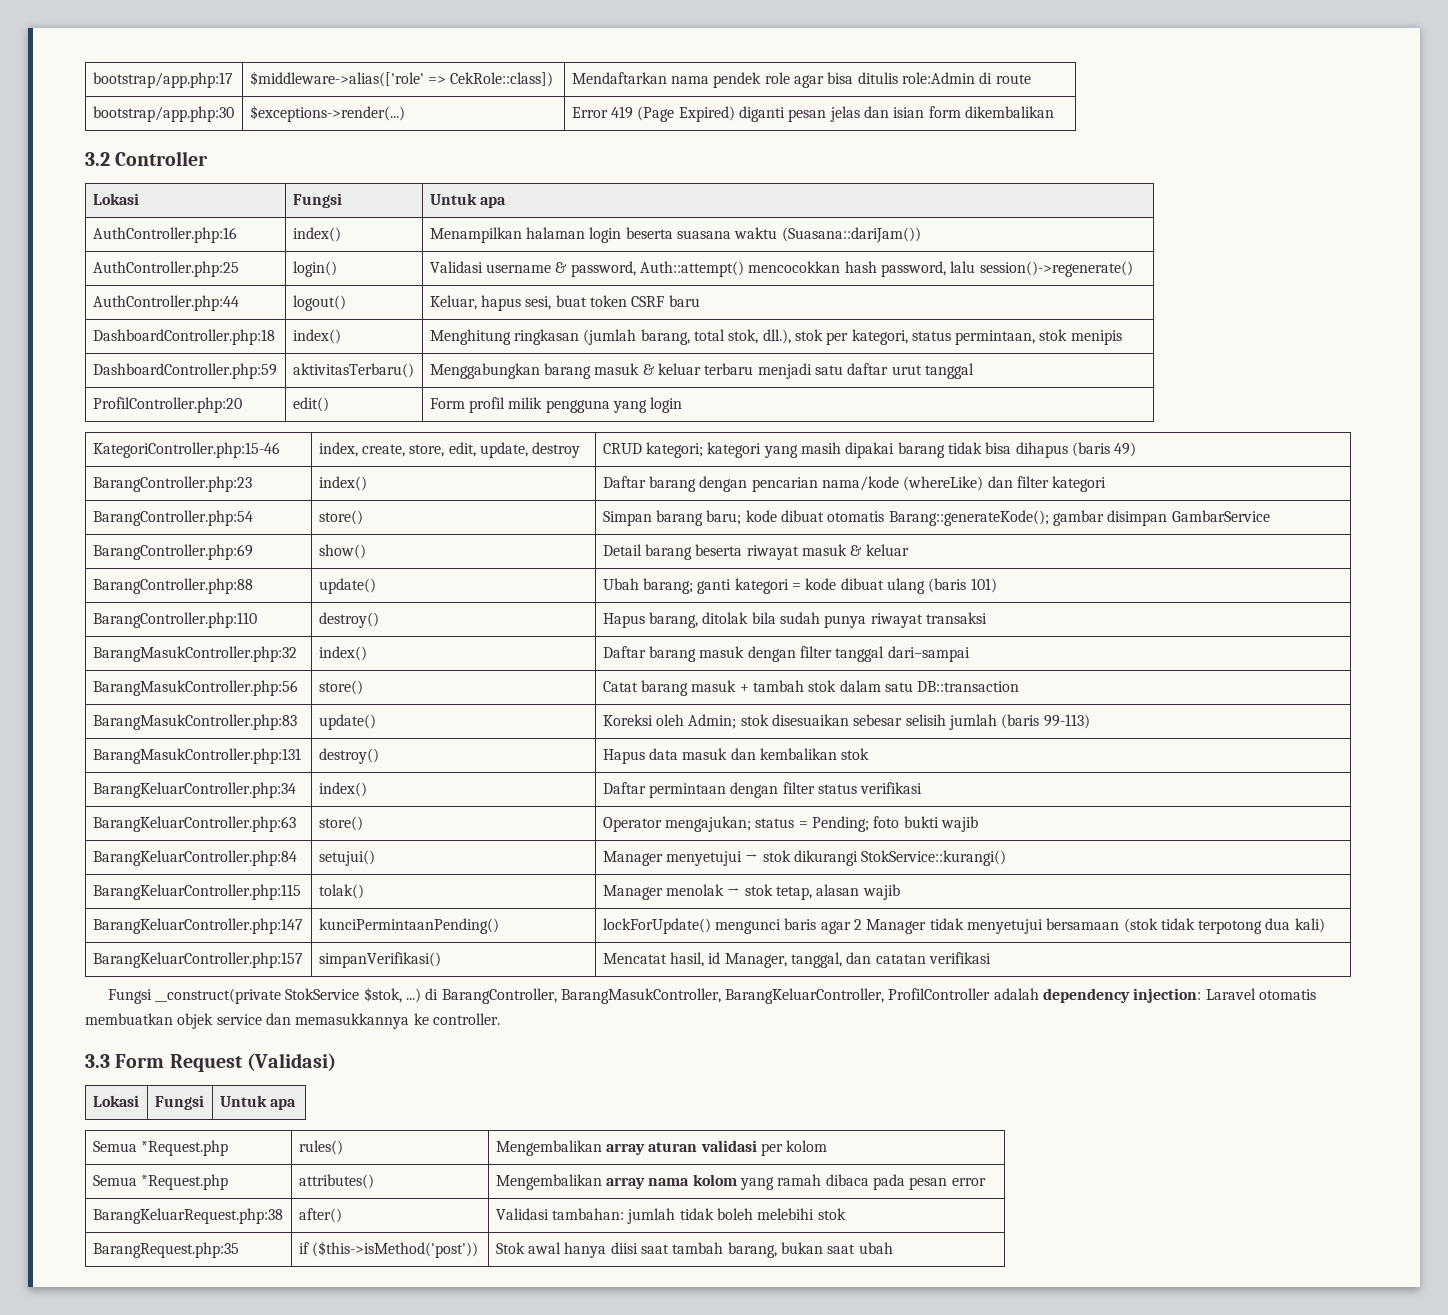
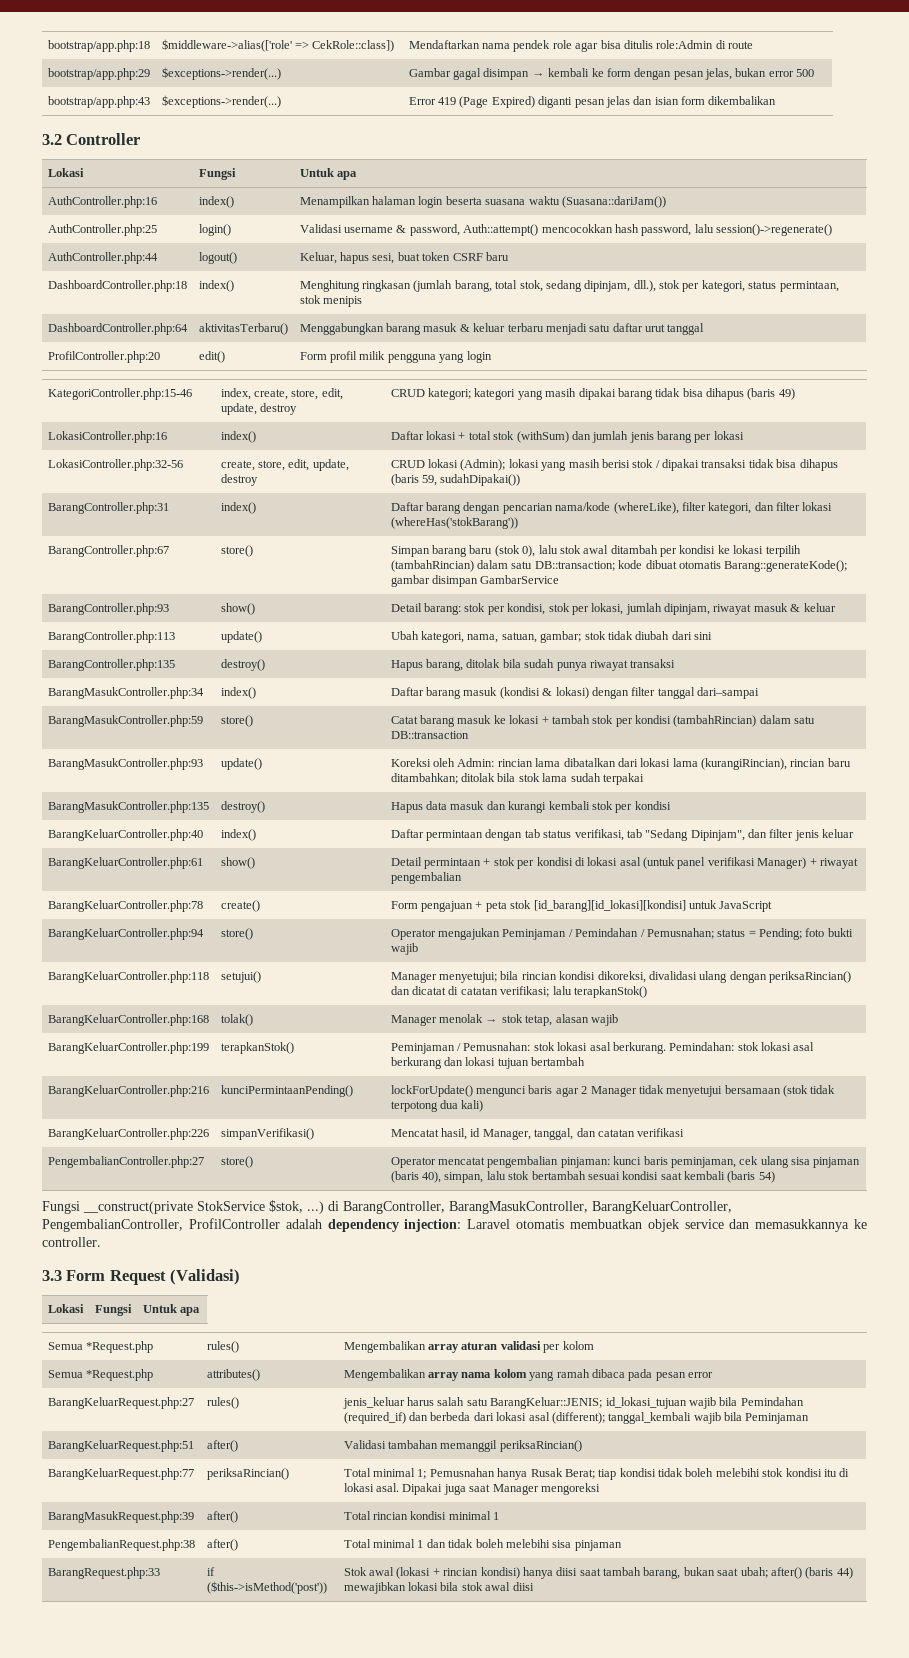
- bootstrap/app.php:17 | $middleware->alias(['role' => CekRole::class]) | Mendaftarkan nama pendek role agar bisa ditulis role:Admin di route
+ bootstrap/app.php:18 | $middleware->alias(['role' => CekRole::class]) | Mendaftarkan nama pendek role agar bisa ditulis role:Admin di route
- bootstrap/app.php:30 | $exceptions->render(...) | Error 419 (Page Expired) diganti pesan jelas dan isian form dikembalikan
+ bootstrap/app.php:29 | $exceptions->render(...) | Gambar gagal disimpan → kembali ke form dengan pesan jelas, bukan error 500
+ bootstrap/app.php:43 | $exceptions->render(...) | Error 419 (Page Expired) diganti pesan jelas dan isian form dikembalikan
- DashboardController.php:18 | index() | Menghitung ringkasan (jumlah barang, total stok, dll.), stok per kategori, status permintaan, stok menipis
+ DashboardController.php:18 | index() | Menghitung ringkasan (jumlah barang, total stok, sedang dipinjam, dll.), stok per kategori, status permintaan, stok menipis
- DashboardController.php:59 | aktivitasTerbaru() | Menggabungkan barang masuk & keluar terbaru menjadi satu daftar urut tanggal
+ DashboardController.php:64 | aktivitasTerbaru() | Menggabungkan barang masuk & keluar terbaru menjadi satu daftar urut tanggal
- BarangController.php:23 | index() | Daftar barang dengan pencarian nama/kode (whereLike) dan filter kategori
- BarangController.php:54 | store() | Simpan barang baru; kode dibuat otomatis Barang::generateKode(); gambar disimpan GambarService
+ LokasiController.php:16 | index() | Daftar lokasi + total stok (withSum) dan jumlah jenis barang per lokasi
+ LokasiController.php:32-56 | create, store, edit, update, destroy | CRUD lokasi (Admin); lokasi yang masih berisi stok / dipakai transaksi tidak bisa dihapus (baris 59, sudahDipakai())
+ BarangController.php:31 | index() | Daftar barang dengan pencarian nama/kode (whereLike), filter kategori, dan filter lokasi (whereHas('stokBarang'))
+ BarangController.php:67 | store() | Simpan barang baru (stok 0), lalu stok awal ditambah per kondisi ke lokasi terpilih (tambahRincian) dalam satu DB::transaction; kode dibuat otomatis Barang::generateKode(); gambar disimpan GambarService
- BarangController.php:69 | show() | Detail barang beserta riwayat masuk & keluar
+ BarangController.php:93 | show() | Detail barang: stok per kondisi, stok per lokasi, jumlah dipinjam, riwayat masuk & keluar
- BarangController.php:88 | update() | Ubah barang; ganti kategori = kode dibuat ulang (baris 101)
- BarangController.php:110 | destroy() | Hapus barang, ditolak bila sudah punya riwayat transaksi
+ BarangController.php:113 | update() | Ubah kategori, nama, satuan, gambar; stok tidak diubah dari sini
+ BarangController.php:135 | destroy() | Hapus barang, ditolak bila sudah punya riwayat transaksi
- BarangMasukController.php:32 | index() | Daftar barang masuk dengan filter tanggal dari–sampai
+ BarangMasukController.php:34 | index() | Daftar barang masuk (kondisi & lokasi) dengan filter tanggal dari–sampai
- BarangMasukController.php:56 | store() | Catat barang masuk + tambah stok dalam satu DB::transaction
+ BarangMasukController.php:59 | store() | Catat barang masuk ke lokasi + tambah stok per kondisi (tambahRincian) dalam satu DB::transaction
- BarangMasukController.php:83 | update() | Koreksi oleh Admin; stok disesuaikan sebesar selisih jumlah (baris 99-113)
- BarangMasukController.php:131 | destroy() | Hapus data masuk dan kembalikan stok
- BarangKeluarController.php:34 | index() | Daftar permintaan dengan filter status verifikasi
- BarangKeluarController.php:63 | store() | Operator mengajukan; status = Pending; foto bukti wajib
+ BarangMasukController.php:93 | update() | Koreksi oleh Admin: rincian lama dibatalkan dari lokasi lama (kurangiRincian), rincian baru ditambahkan; ditolak bila stok lama sudah terpakai
+ BarangMasukController.php:135 | destroy() | Hapus data masuk dan kurangi kembali stok per kondisi
+ BarangKeluarController.php:40 | index() | Daftar permintaan dengan tab status verifikasi, tab "Sedang Dipinjam", dan filter jenis keluar
+ BarangKeluarController.php:61 | show() | Detail permintaan + stok per kondisi di lokasi asal (untuk panel verifikasi Manager) + riwayat pengembalian
+ BarangKeluarController.php:78 | create() | Form pengajuan + peta stok [id_barang][id_lokasi][kondisi] untuk JavaScript
+ BarangKeluarController.php:94 | store() | Operator mengajukan Peminjaman / Pemindahan / Pemusnahan; status = Pending; foto bukti wajib
- BarangKeluarController.php:84 | setujui() | Manager menyetujui → stok dikurangi StokService::kurangi()
- BarangKeluarController.php:115 | tolak() | Manager menolak → stok tetap, alasan wajib
+ BarangKeluarController.php:118 | setujui() | Manager menyetujui; bila rincian kondisi dikoreksi, divalidasi ulang dengan periksaRincian() dan dicatat di catatan verifikasi; lalu terapkanStok()
+ BarangKeluarController.php:168 | tolak() | Manager menolak → stok tetap, alasan wajib
- BarangKeluarController.php:147 | kunciPermintaanPending() | lockForUpdate() mengunci baris agar 2 Manager tidak menyetujui bersamaan (stok tidak terpotong dua kali)
+ BarangKeluarController.php:199 | terapkanStok() | Peminjaman / Pemusnahan: stok lokasi asal berkurang. Pemindahan: stok lokasi asal berkurang dan lokasi tujuan bertambah
+ BarangKeluarController.php:216 | kunciPermintaanPending() | lockForUpdate() mengunci baris agar 2 Manager tidak menyetujui bersamaan (stok tidak terpotong dua kali)
- BarangKeluarController.php:157 | simpanVerifikasi() | Mencatat hasil, id Manager, tanggal, dan catatan verifikasi
+ BarangKeluarController.php:226 | simpanVerifikasi() | Mencatat hasil, id Manager, tanggal, dan catatan verifikasi
+ PengembalianController.php:27 | store() | Operator mencatat pengembalian pinjaman: kunci baris peminjaman, cek ulang sisa pinjaman (baris 40), simpan, lalu stok bertambah sesuai kondisi saat kembali (baris 54)
- Fungsi __construct(private StokService $stok, ...) di BarangController, BarangMasukController, BarangKeluarController, ProfilController adalah dependency injection: Laravel otomatis membuatkan objek service dan memasukkannya ke controller.
+ Fungsi __construct(private StokService $stok, ...) di BarangController, BarangMasukController, BarangKeluarController, PengembalianController, ProfilController adalah dependency injection: Laravel otomatis membuatkan objek service dan memasukkannya ke controller.
- BarangKeluarRequest.php:38 | after() | Validasi tambahan: jumlah tidak boleh melebihi stok
- BarangRequest.php:35 | if ($this->isMethod('post')) | Stok awal hanya diisi saat tambah barang, bukan saat ubah
+ BarangKeluarRequest.php:27 | rules() | jenis_keluar harus salah satu BarangKeluar::JENIS; id_lokasi_tujuan wajib bila Pemindahan (required_if) dan berbeda dari lokasi asal (different); tanggal_kembali wajib bila Peminjaman
+ BarangKeluarRequest.php:51 | after() | Validasi tambahan memanggil periksaRincian()
+ BarangKeluarRequest.php:77 | periksaRincian() | Total minimal 1; Pemusnahan hanya Rusak Berat; tiap kondisi tidak boleh melebihi stok kondisi itu di lokasi asal. Dipakai juga saat Manager mengoreksi
+ BarangMasukRequest.php:39 | after() | Total rincian kondisi minimal 1
+ PengembalianRequest.php:38 | after() | Total minimal 1 dan tidak boleh melebihi sisa pinjaman
+ BarangRequest.php:33 | if ($this->isMethod('post')) | Stok awal (lokasi + rincian kondisi) hanya diisi saat tambah barang, bukan saat ubah; after() (baris 44) mewajibkan lokasi bila stok awal diisi

